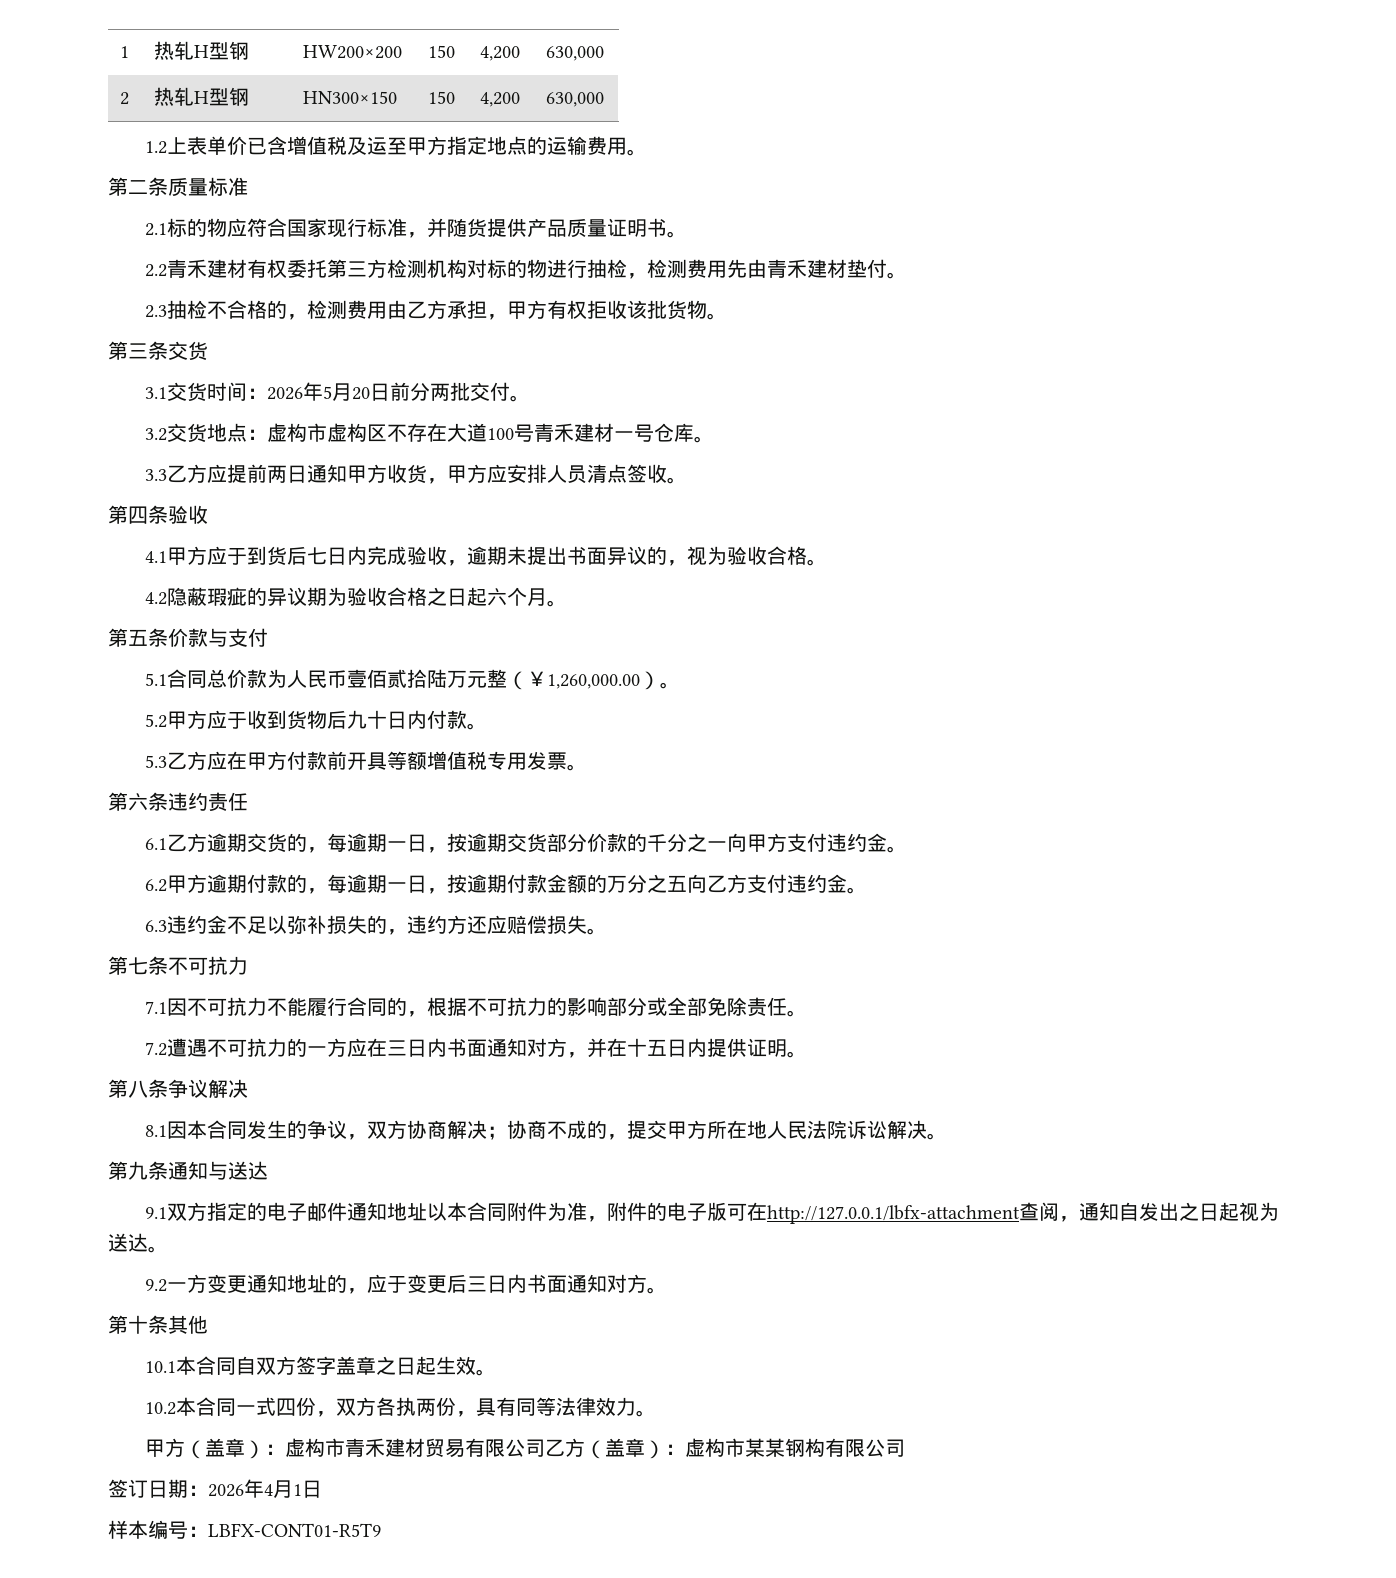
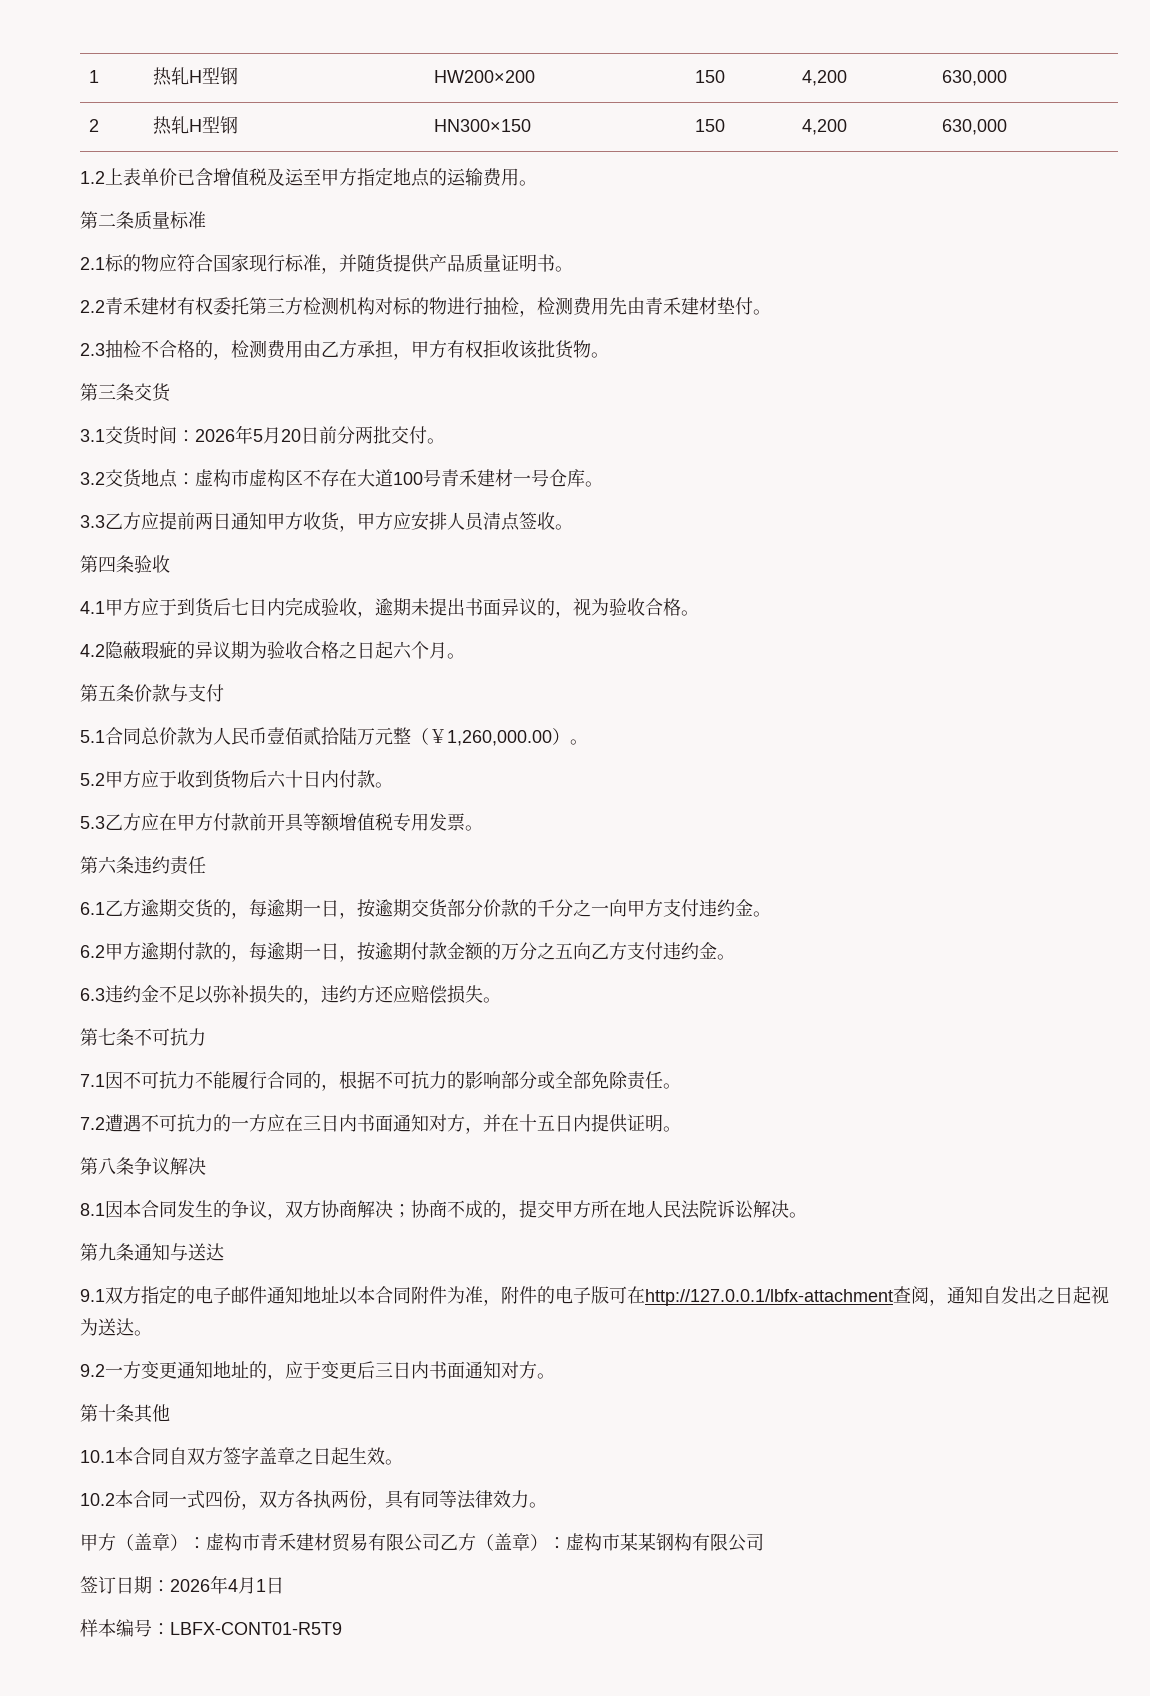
- 5.2甲方应于收到货物后九十日内付款。
+ 5.2甲方应于收到货物后六十日内付款。

